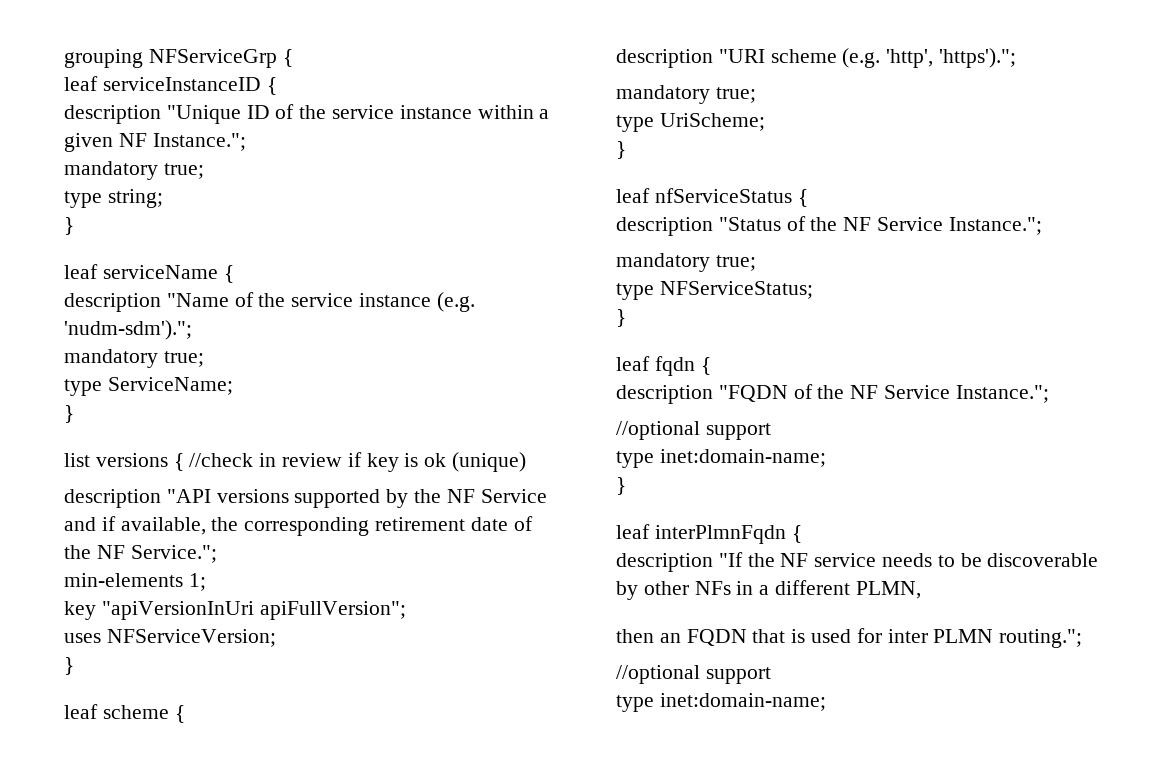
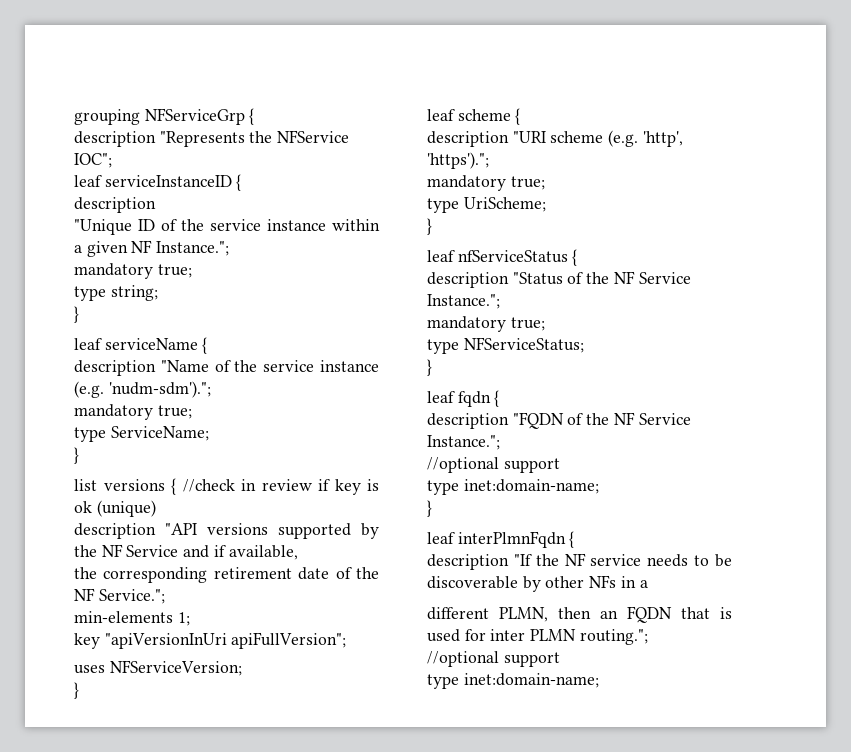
+ description "Represents the NFService IOC";
  leaf serviceInstanceID {
- description "Unique ID of the service instance within a given NF Instance.";
+ description
+ "Unique ID of the service instance within a given NF Instance.";
- description "API versions supported by the NF Service and if available, the corresponding retirement date of the NF Service.";
+ description "API versions supported by the NF Service and if available,
+ the corresponding retirement date of the NF Service.";
- description "If the NF service needs to be discoverable by other NFs in a different PLMN,
- then an FQDN that is used for inter PLMN routing.";
+ description "If the NF service needs to be discoverable by other NFs in a
+ different PLMN, then an FQDN that is used for inter PLMN routing.";

